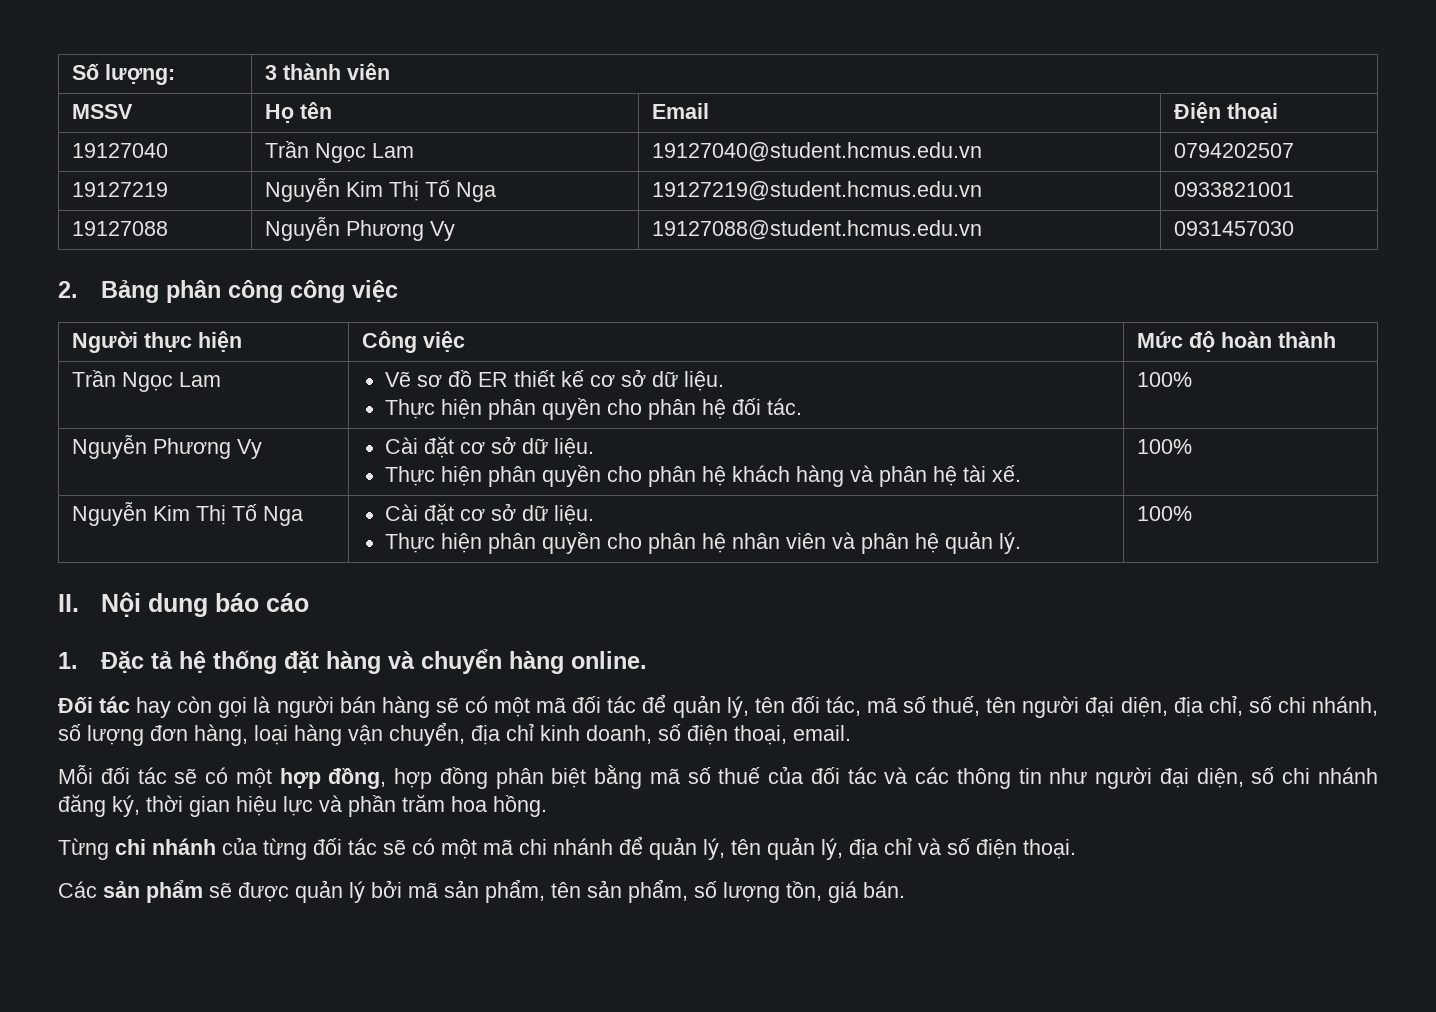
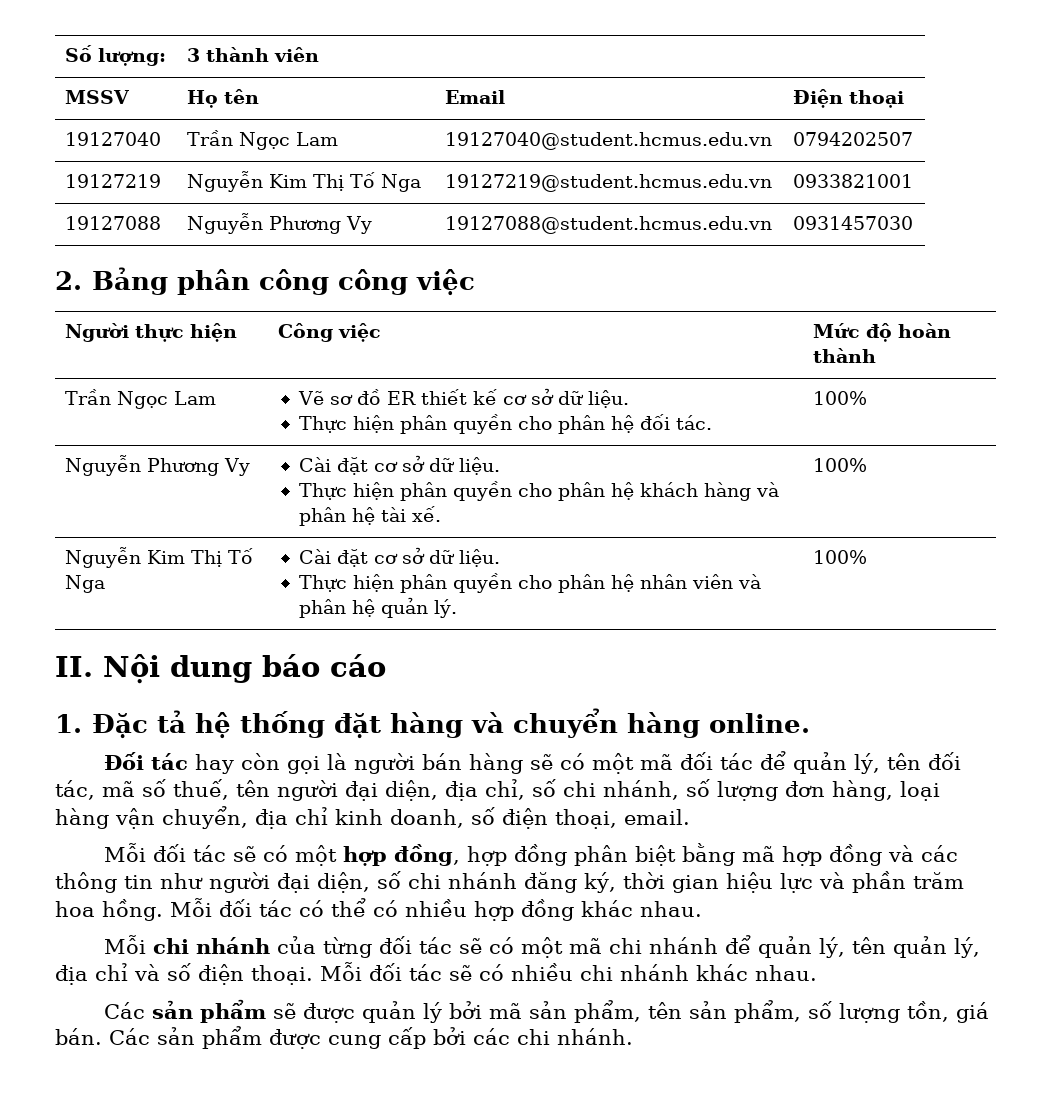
- Mỗi đối tác sẽ có một hợp đồng, hợp đồng phân biệt bằng mã số thuế của đối tác và các thông tin như người đại diện, số chi nhánh đăng ký, thời gian hiệu lực và phần trăm hoa hồng.
- Từng chi nhánh của từng đối tác sẽ có một mã chi nhánh để quản lý, tên quản lý, địa chỉ và số điện thoại.
+ Mỗi đối tác sẽ có một hợp đồng, hợp đồng phân biệt bằng mã hợp đồng và các thông tin như người đại diện, số chi nhánh đăng ký, thời gian hiệu lực và phần trăm hoa hồng. Mỗi đối tác có thể có nhiều hợp đồng khác nhau.
+ Mỗi chi nhánh của từng đối tác sẽ có một mã chi nhánh để quản lý, tên quản lý, địa chỉ và số điện thoại. Mỗi đối tác sẽ có nhiều chi nhánh khác nhau.
+ Các sản phẩm được cung cấp bởi các chi nhánh.

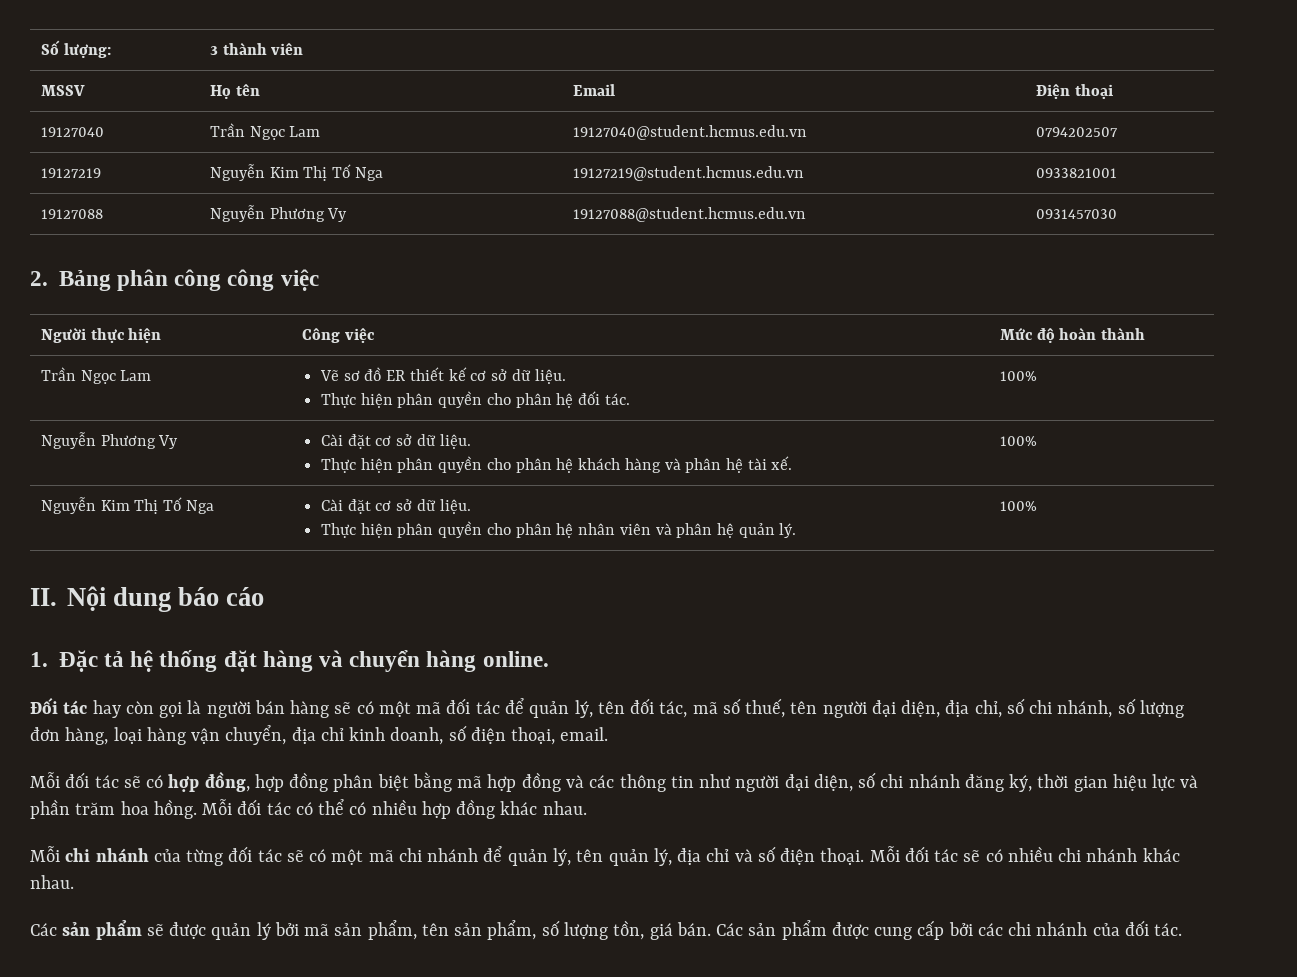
- Mỗi đối tác sẽ có một hợp đồng, hợp đồng phân biệt bằng mã hợp đồng và các thông tin như người đại diện, số chi nhánh đăng ký, thời gian hiệu lực và phần trăm hoa hồng.
+ Mỗi đối tác sẽ có hợp đồng, hợp đồng phân biệt bằng mã hợp đồng và các thông tin như người đại diện, số chi nhánh đăng ký, thời gian hiệu lực và phần trăm hoa hồng.
- Các sản phẩm được cung cấp bởi các chi nhánh.
+ Các sản phẩm được cung cấp bởi các chi nhánh của đối tác.

